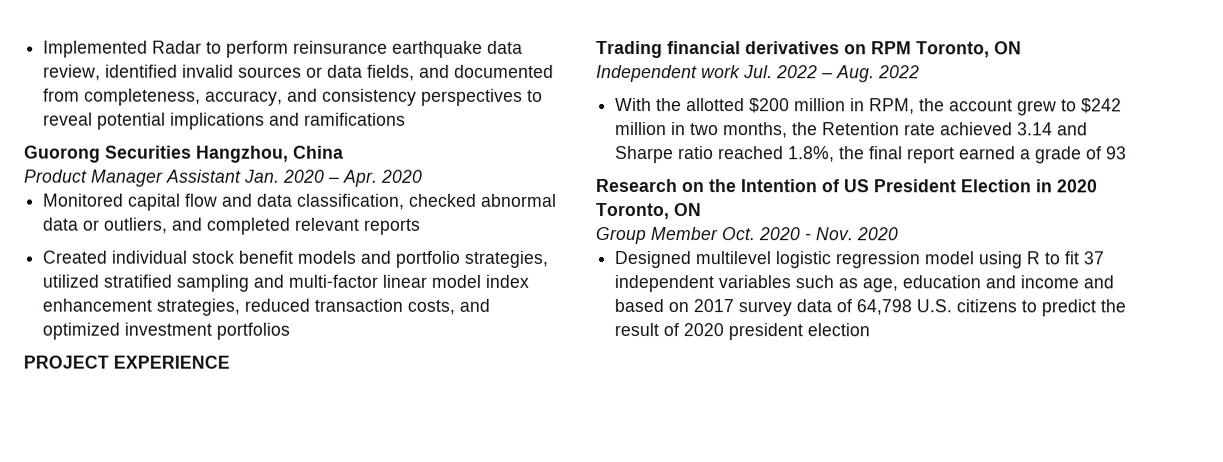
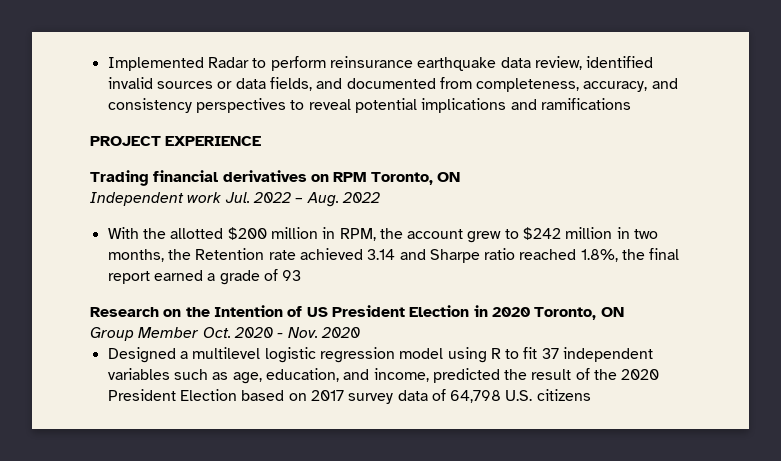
- Guorong Securities Hangzhou, China
- Product Manager Assistant Jan. 2020 – Apr. 2020
- Monitored capital flow and data classification, checked abnormal data or outliers, and completed relevant reports
- Created individual stock benefit models and portfolio strategies, utilized stratified sampling and multi-factor linear model index enhancement strategies, reduced transaction costs, and optimized investment portfolios
- Designed multilevel logistic regression model using R to fit 37 independent variables such as age, education and income and based on 2017 survey data of 64,798 U.S. citizens to predict the result of 2020 president election
+ Designed a multilevel logistic regression model using R to fit 37 independent variables such as age, education, and income, predicted the result of the 2020 President Election based on 2017 survey data of 64,798 U.S. citizens

